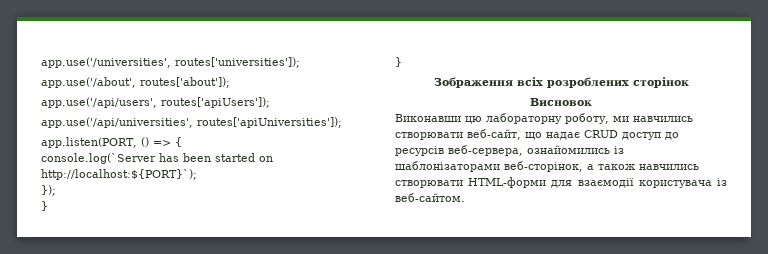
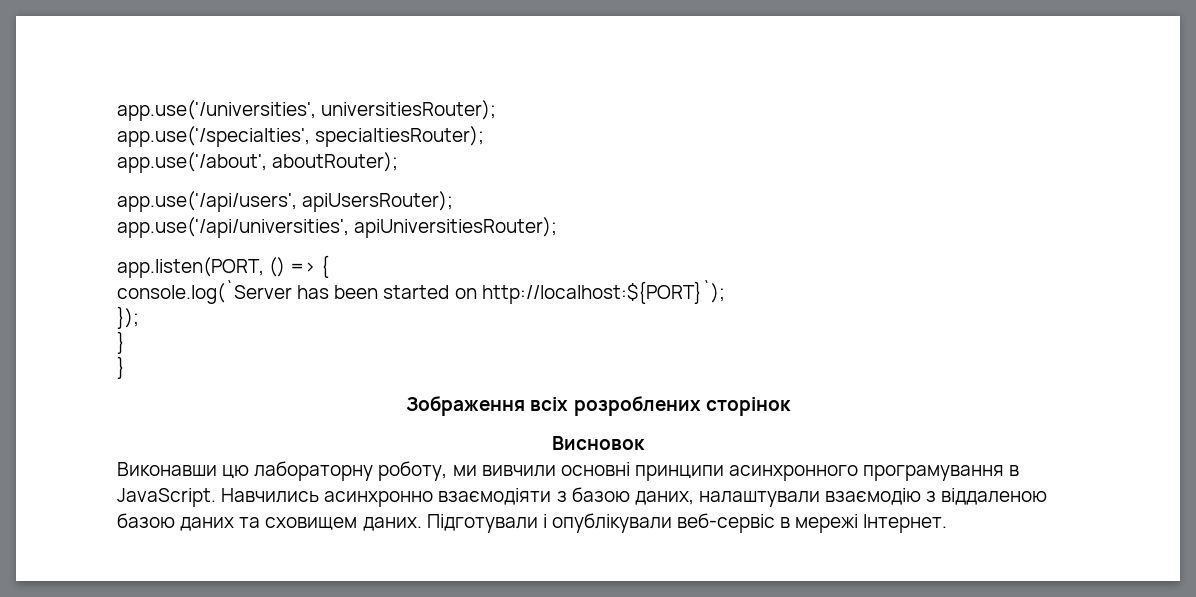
- app.use('/universities', routes['universities']);
+ app.use('/universities', universitiesRouter);
+ app.use('/specialties', specialtiesRouter);
- app.use('/about', routes['about']);
+ app.use('/about', aboutRouter);
- app.use('/api/users', routes['apiUsers']);
+ app.use('/api/users', apiUsersRouter);
- app.use('/api/universities', routes['apiUniversities']);
+ app.use('/api/universities', apiUniversitiesRouter);
- Виконавши цю лабораторну роботу, ми навчились створювати веб-сайт, що надає CRUD доступ до ресурсів веб-сервера, ознайомились із шаблонізаторами веб-сторінок, а також навчились створювати HTML-форми для взаємодії користувача із веб-сайтом.
+ Виконавши цю лабораторну роботу, ми вивчили основні принципи асинхронного програмування в JavaScript. Навчились асинхронно взаємодіяти з базою даних, налаштували взаємодію з віддаленою базою даних та сховищем даних. Підготували і опублікували веб-сервіс в мережі Інтернет.

